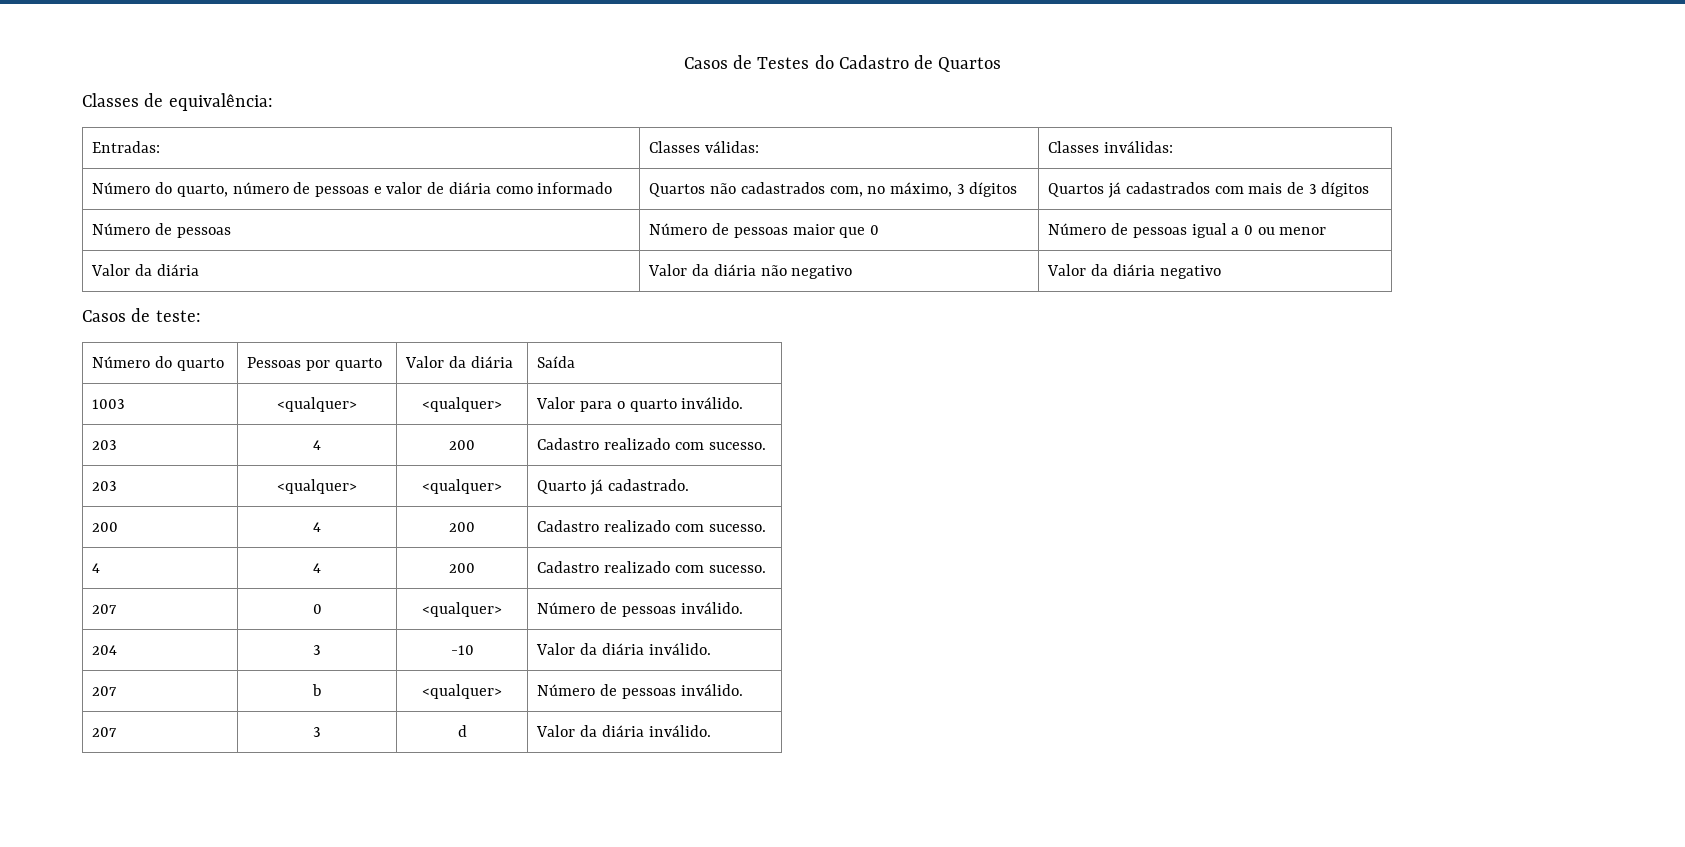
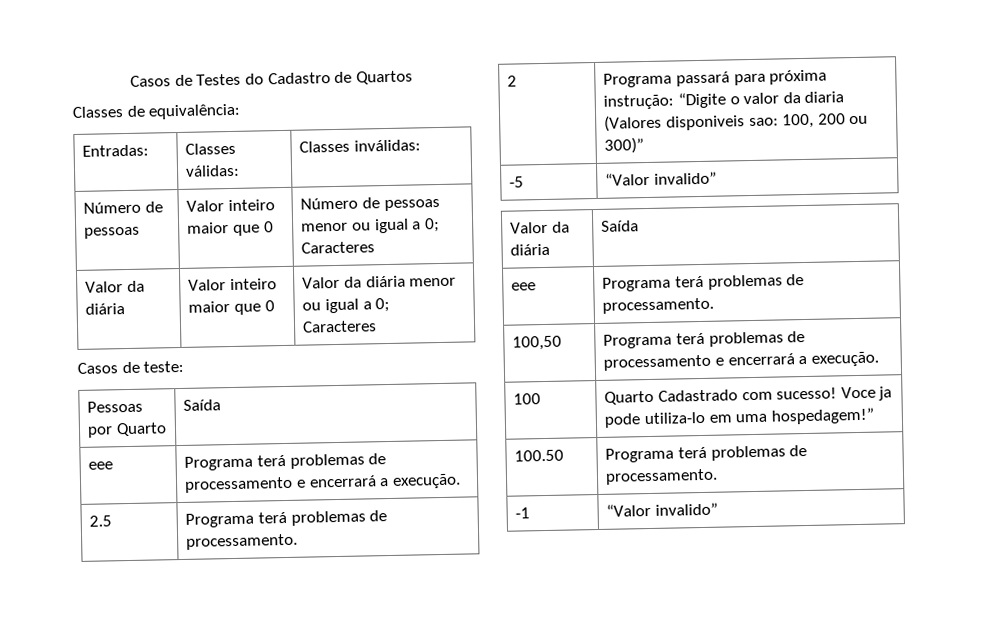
- Número do quarto, número de pessoas e valor de diária como informado | Quartos não cadastrados com, no máximo, 3 dígitos | Quartos já cadastrados com mais de 3 dígitos
- Número de pessoas | Número de pessoas maior que 0 | Número de pessoas igual a 0 ou menor
+ Número de pessoas | Valor inteiro maior que 0 | Número de pessoas menor ou igual a 0; Caracteres
- Valor da diária | Valor da diária não negativo | Valor da diária negativo
+ Valor da diária | Valor inteiro maior que 0 | Valor da diária menor ou igual a 0; Caracteres
  Casos de teste:
- Número do quarto | Pessoas por quarto | Valor da diária | Saída
- 1003 | <qualquer> | <qualquer> | Valor para o quarto inválido.
- 203 | 4 | 200 | Cadastro realizado com sucesso.
- 203 | <qualquer> | <qualquer> | Quarto já cadastrado.
- 200 | 4 | 200 | Cadastro realizado com sucesso.
- 4 | 4 | 200 | Cadastro realizado com sucesso.
- 207 | 0 | <qualquer> | Número de pessoas inválido.
- 204 | 3 | -10 | Valor da diária inválido.
- 207 | b | <qualquer> | Número de pessoas inválido.
- 207 | 3 | d | Valor da diária inválido.
+ Pessoas por Quarto | Saída
+ eee | Programa terá problemas de processamento e encerrará a execução.
+ 2.5 | Programa terá problemas de processamento.
+ 2 | Programa passará para próxima instrução: “Digite o valor da diaria (Valores disponiveis sao: 100, 200 ou 300)”
+ -5 | “Valor invalido”
+ Valor da diária | Saída
+ eee | Programa terá problemas de processamento.
+ 100,50 | Programa terá problemas de processamento e encerrará a execução.
+ 100 | Quarto Cadastrado com sucesso! Voce ja pode utiliza-lo em uma hospedagem!”
+ 100.50 | Programa terá problemas de processamento.
+ -1 | “Valor invalido”

